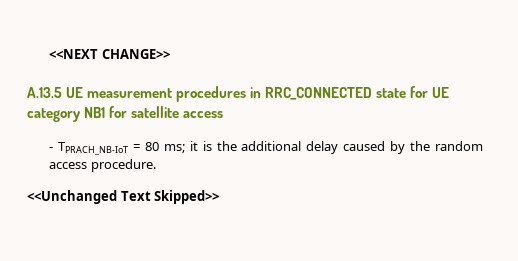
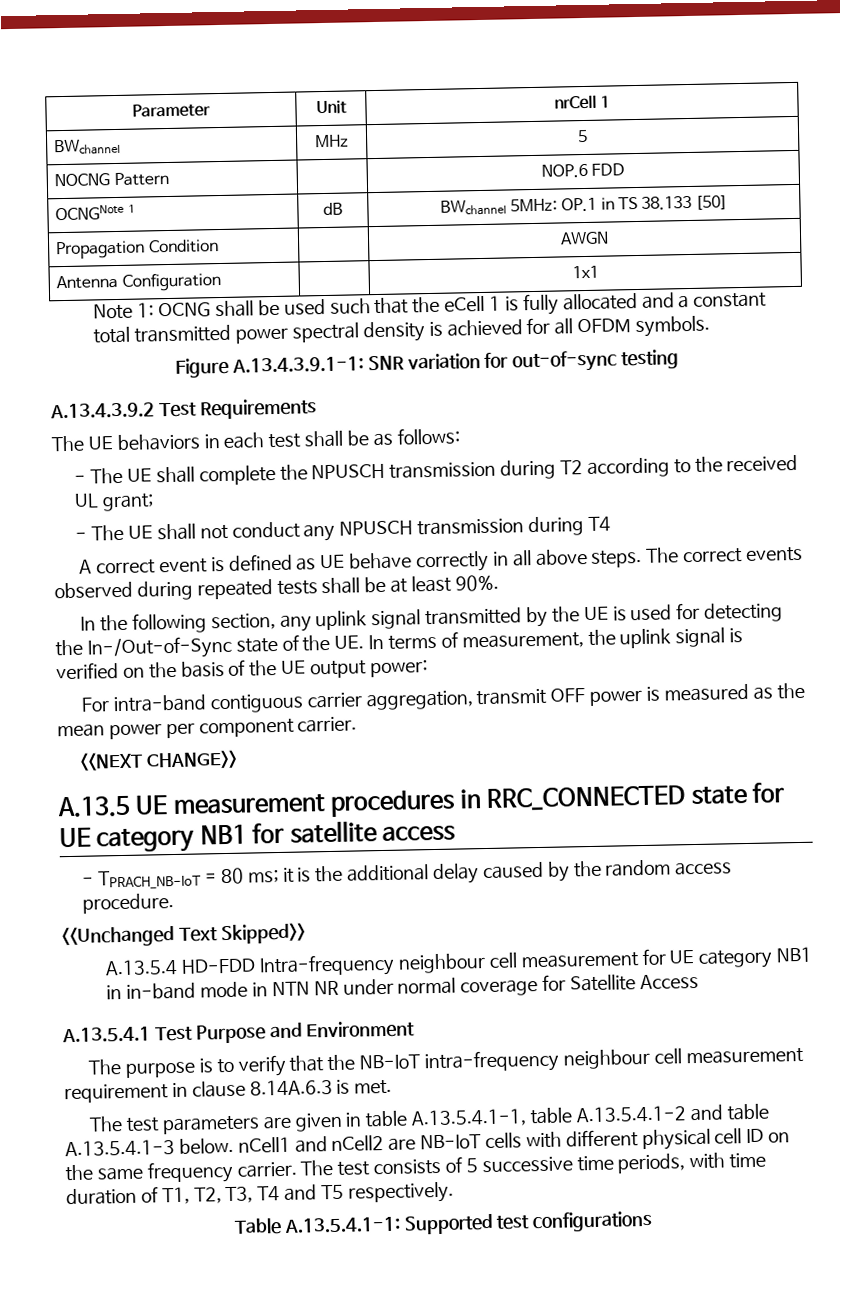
+ Parameter | Unit | nrCell 1
+ BWchannel | MHz | 5
+ NOCNG Pattern | | NOP.6 FDD
+ OCNGNote 1 | dB | BWchannel 5MHz: OP.1 in TS 38.133 [50]
+ Propagation Condition | | AWGN
+ Antenna Configuration | | 1x1
+ Note 1: OCNG shall be used such that the eCell 1 is fully allocated and a constant total transmitted power spectral density is achieved for all OFDM symbols.
+ Figure A.13.4.3.9.1-1: SNR variation for out-of-sync testing
+ A.13.4.3.9.2 Test Requirements
+ The UE behaviors in each test shall be as follows:
+ - The UE shall complete the NPUSCH transmission during T2 according to the received UL grant;
+ - The UE shall not conduct any NPUSCH transmission during T4
+ A correct event is defined as UE behave correctly in all above steps. The correct events observed during repeated tests shall be at least 90%.
+ In the following section, any uplink signal transmitted by the UE is used for detecting the In-/Out-of-Sync state of the UE. In terms of measurement, the uplink signal is verified on the basis of the UE output power:
+ For intra-band contiguous carrier aggregation, transmit OFF power is measured as the mean power per component carrier.
+ A.13.5.4 HD-FDD Intra-frequency neighbour cell measurement for UE category NB1 in in-band mode in NTN NR under normal coverage for Satellite Access
+ A.13.5.4.1 Test Purpose and Environment
+ The purpose is to verify that the NB-IoT intra-frequency neighbour cell measurement requirement in clause 8.14A.6.3 is met.
+ The test parameters are given in table A.13.5.4.1-1, table A.13.5.4.1-2 and table A.13.5.4.1-3 below. nCell1 and nCell2 are NB-IoT cells with different physical cell ID on the same frequency carrier. The test consists of 5 successive time periods, with time duration of T1, T2, T3, T4 and T5 respectively.
+ Table A.13.5.4.1-1: Supported test configurations

